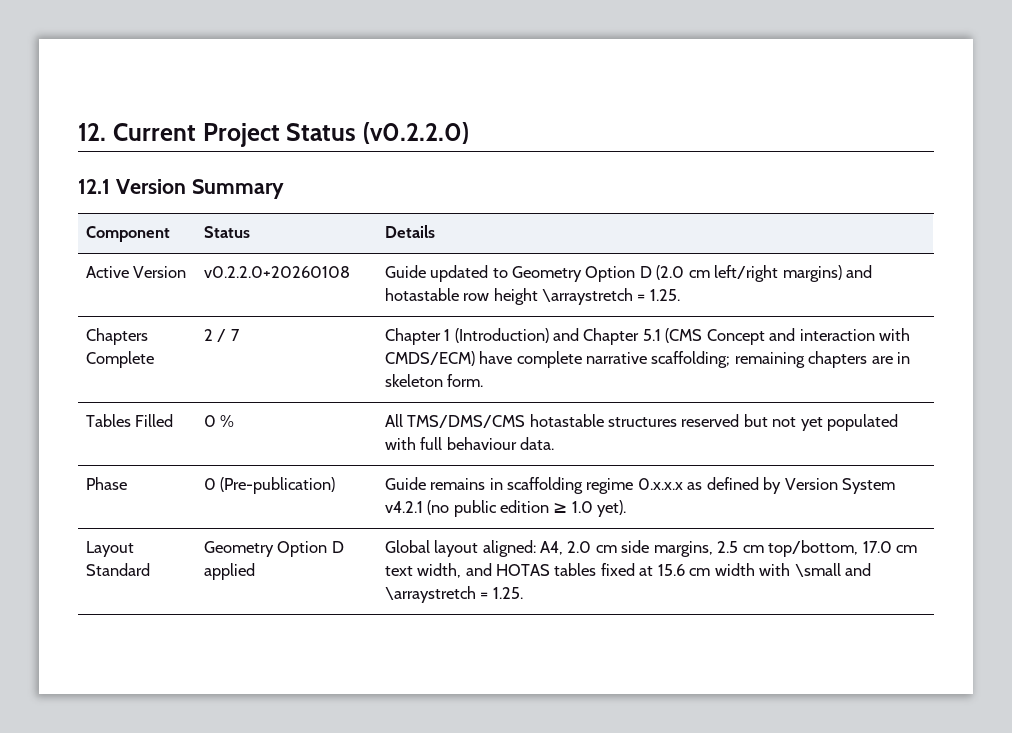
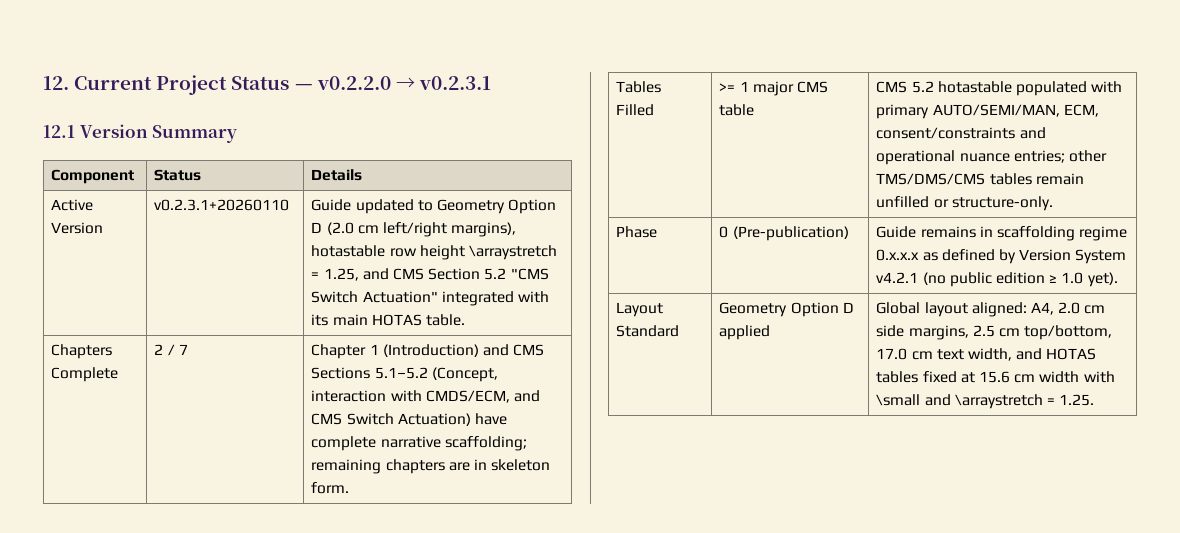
- 12. Current Project Status (v0.2.2.0)
+ 12. Current Project Status — v0.2.2.0 → v0.2.3.1
- Active Version | v0.2.2.0+20260108 | Guide updated to Geometry Option D (2.0 cm left/right margins) and hotastable row height \arraystretch = 1.25.
+ Active Version | v0.2.3.1+20260110 | Guide updated to Geometry Option D (2.0 cm left/right margins), hotastable row height \arraystretch = 1.25, and CMS Section 5.2 "CMS Switch Actuation" integrated with its main HOTAS table.
- Chapters Complete | 2 / 7 | Chapter 1 (Introduction) and Chapter 5.1 (CMS Concept and interaction with CMDS/ECM) have complete narrative scaffolding; remaining chapters are in skeleton form.
+ Chapters Complete | 2 / 7 | Chapter 1 (Introduction) and CMS Sections 5.1–5.2 (Concept, interaction with CMDS/ECM, and CMS Switch Actuation) have complete narrative scaffolding; remaining chapters are in skeleton form.
- Tables Filled | 0 % | All TMS/DMS/CMS hotastable structures reserved but not yet populated with full behaviour data.
+ Tables Filled | >= 1 major CMS table | CMS 5.2 hotastable populated with primary AUTO/SEMI/MAN, ECM, consent/constraints and operational nuance entries; other TMS/DMS/CMS tables remain unfilled or structure-only.

